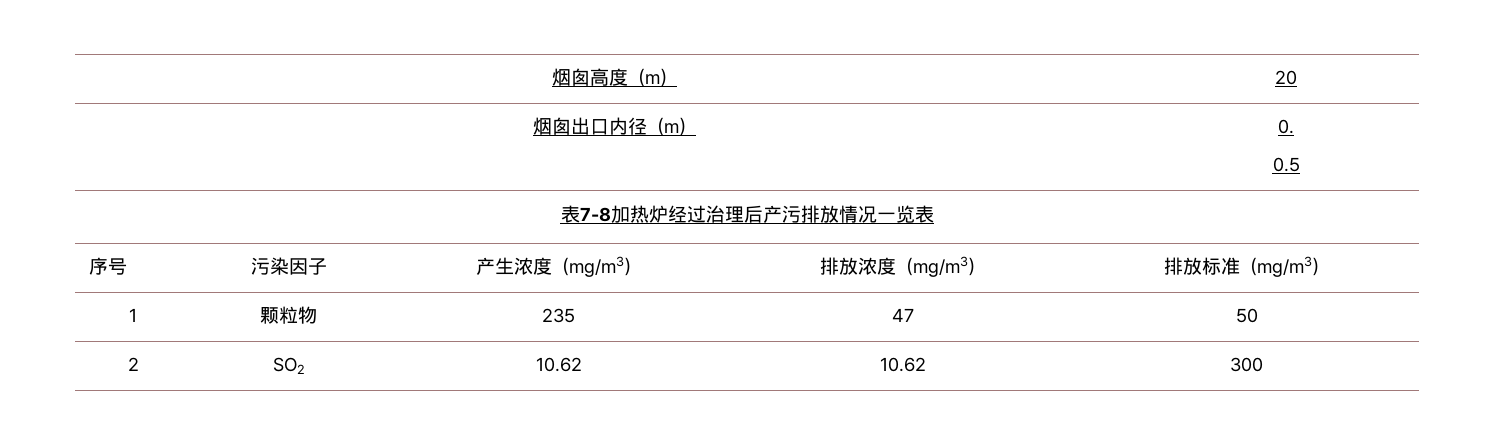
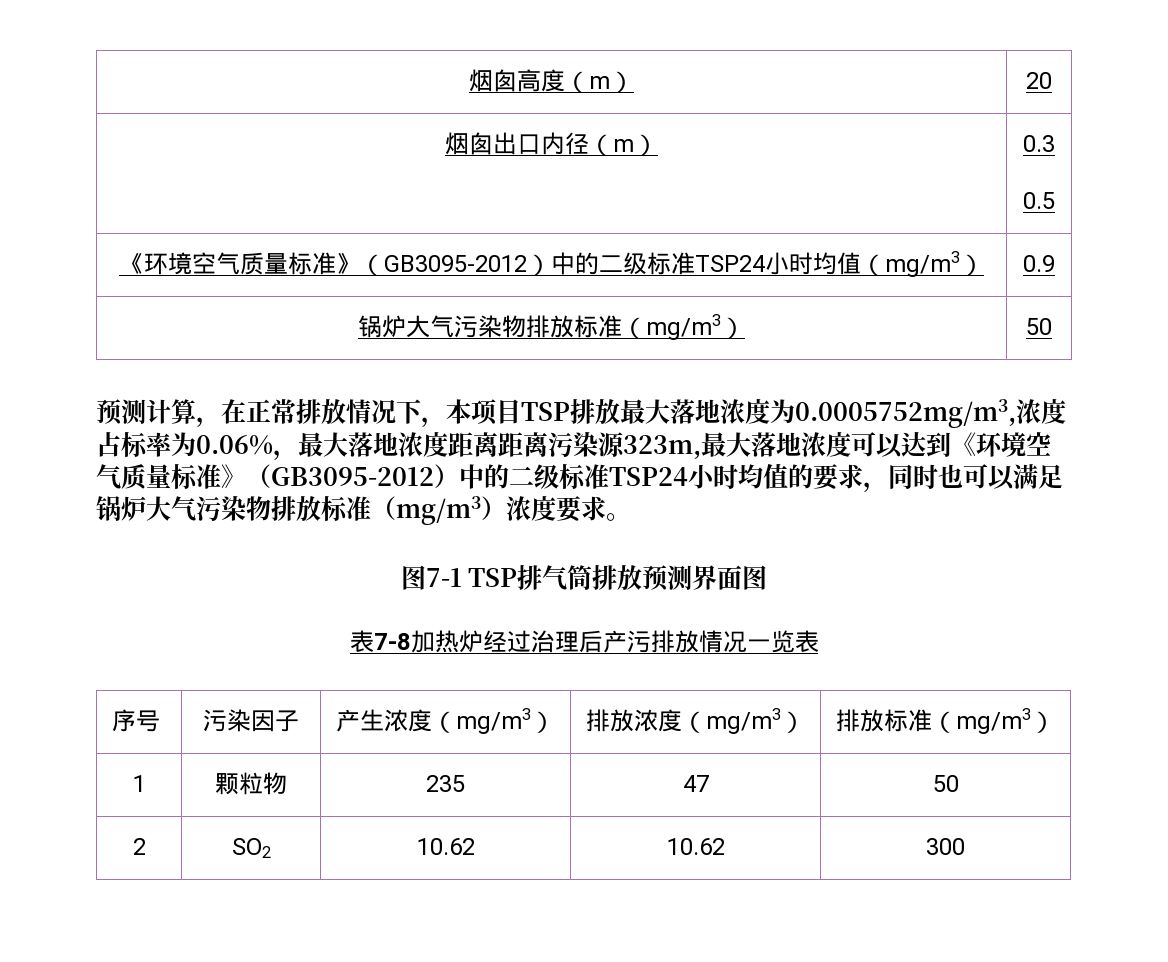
- 烟囱出口内径（m） | 0.
+ 烟囱出口内径（m） | 0.3
+ 《环境空气质量标准》（GB3095-2012）中的二级标准TSP24小时均值（mg/m3） | 0.9
+ 锅炉大气污染物排放标准（mg/m3） | 50
+ 预测计算，在正常排放情况下，本项目TSP排放最大落地浓度为0.0005752mg/m3,浓度占标率为0.06%，最大落地浓度距离距离污染源323m,最大落地浓度可以达到《环境空气质量标准》（GB3095-2012）中的二级标准TSP24小时均值的要求，同时也可以满足锅炉大气污染物排放标准（mg/m3）浓度要求。
+ 图7-1 TSP排气筒排放预测界面图

